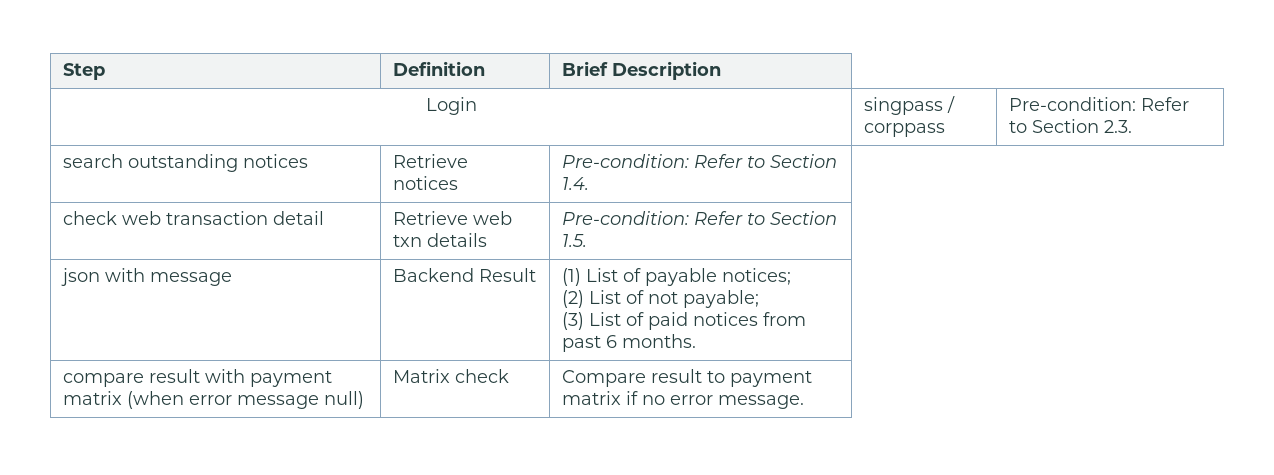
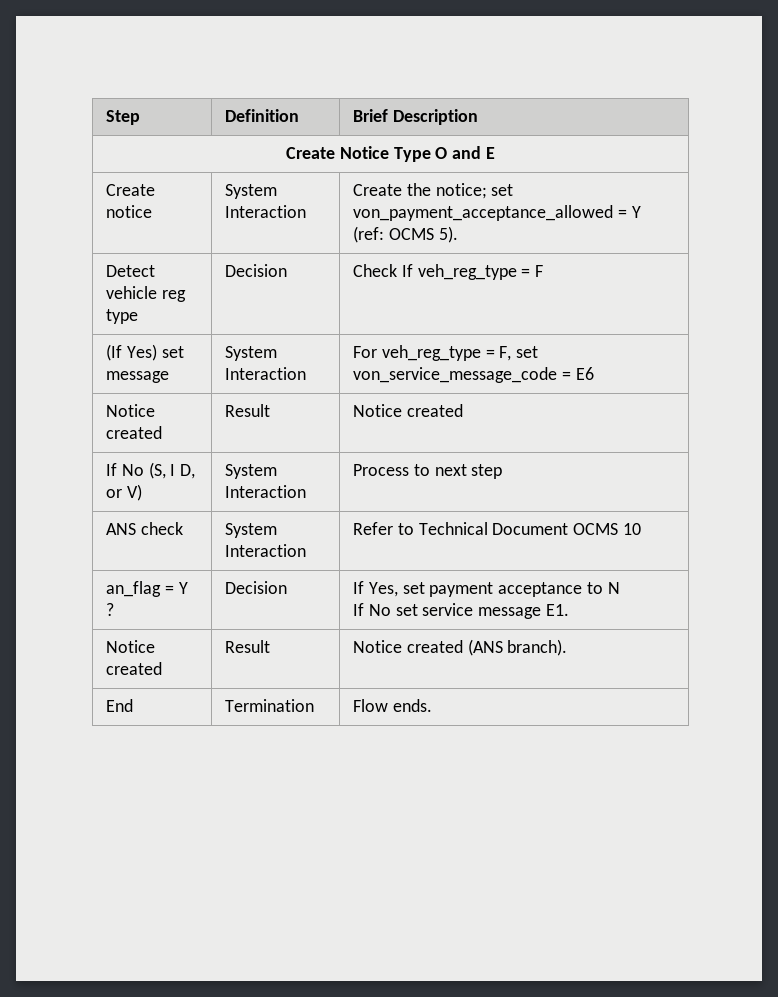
- Login | singpass / corppass | Pre-condition: Refer to Section 2.3.
- search outstanding notices | Retrieve notices | Pre-condition: Refer to Section 1.4.
- check web transaction detail | Retrieve web txn details | Pre-condition: Refer to Section 1.5.
- json with message | Backend Result | (1) List of payable notices;
- (2) List of not payable;
- (3) List of paid notices from past 6 months.
- compare result with payment matrix (when error message null) | Matrix check | Compare result to payment matrix if no error message.
+ Create Notice Type O and E
+ Create notice | System Interaction | Create the notice; set von_payment_acceptance_allowed = Y (ref: OCMS 5).
+ Detect vehicle reg type | Decision | Check If veh_reg_type = F
+ (If Yes) set message | System Interaction | For veh_reg_type = F, set von_service_message_code = E6
+ Notice created | Result | Notice created
+ If No (S, I D, or V) | System Interaction | Process to next step
+ ANS check | System Interaction | Refer to Technical Document OCMS 10
+ an_flag = Y ? | Decision | If Yes, set payment acceptance to N
+ If No set service message E1.
+ Notice created | Result | Notice created (ANS branch).
+ End | Termination | Flow ends.

